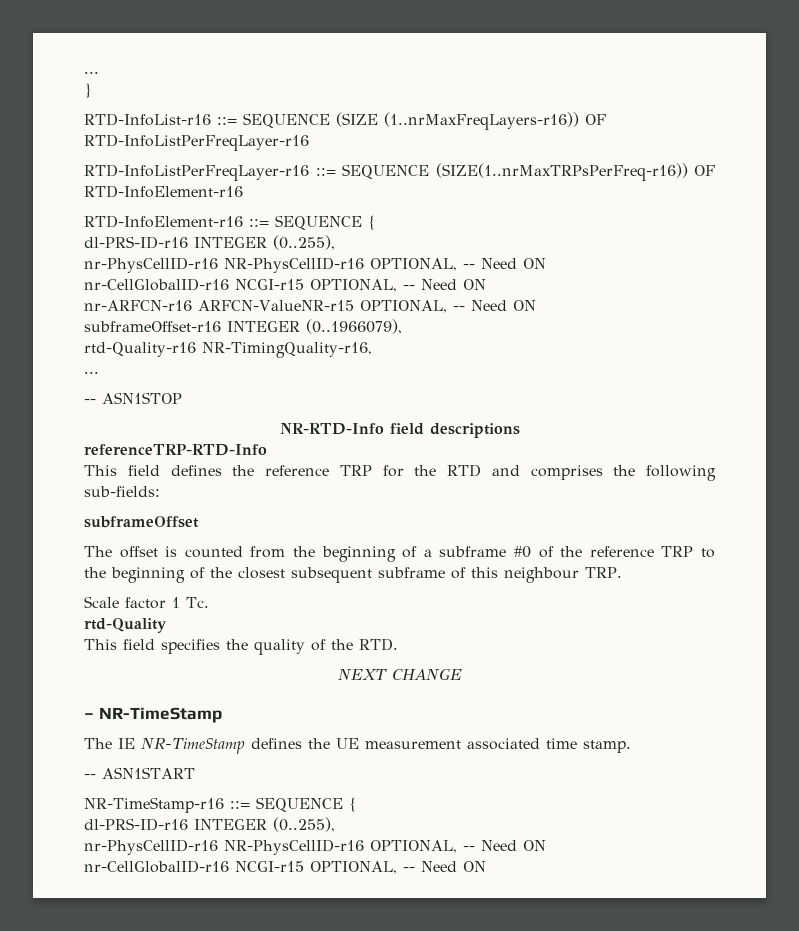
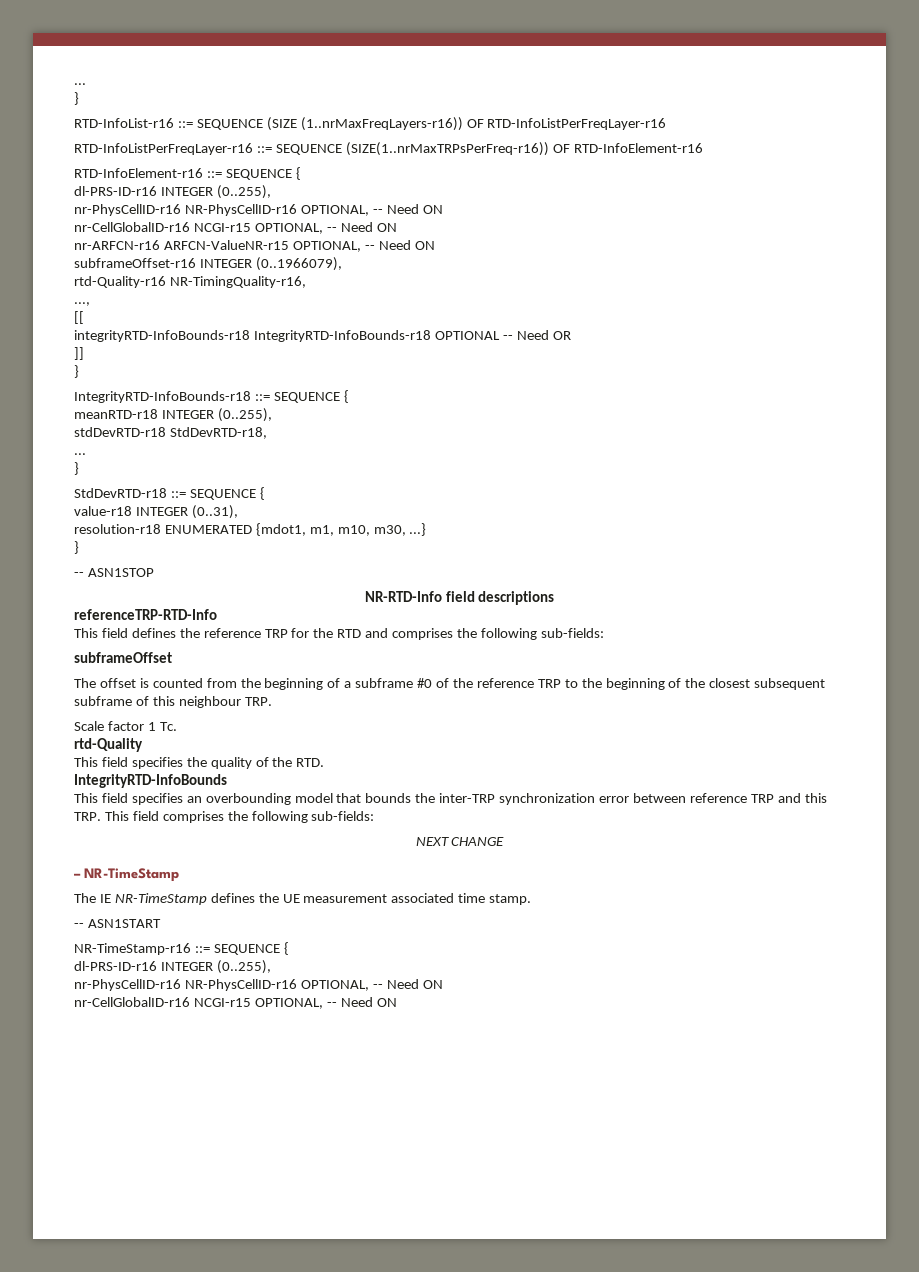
  rtd-Quality-r16 NR-TimingQuality-r16,
+ ...,
+ [[
+ integrityRTD-InfoBounds-r18 IntegrityRTD-InfoBounds-r18 OPTIONAL -- Need OR
+ ]]
+ }
+ IntegrityRTD-InfoBounds-r18 ::= SEQUENCE {
+ meanRTD-r18 INTEGER (0..255),
+ stdDevRTD-r18 StdDevRTD-r18,
  ...
+ }
+ StdDevRTD-r18 ::= SEQUENCE {
+ value-r18 INTEGER (0..31),
+ resolution-r18 ENUMERATED {mdot1, m1, m10, m30, ...}
+ }
+ IntegrityRTD-InfoBounds
+ This field specifies an overbounding model that bounds the inter-TRP synchronization error between reference TRP and this TRP. This field comprises the following sub-fields:

